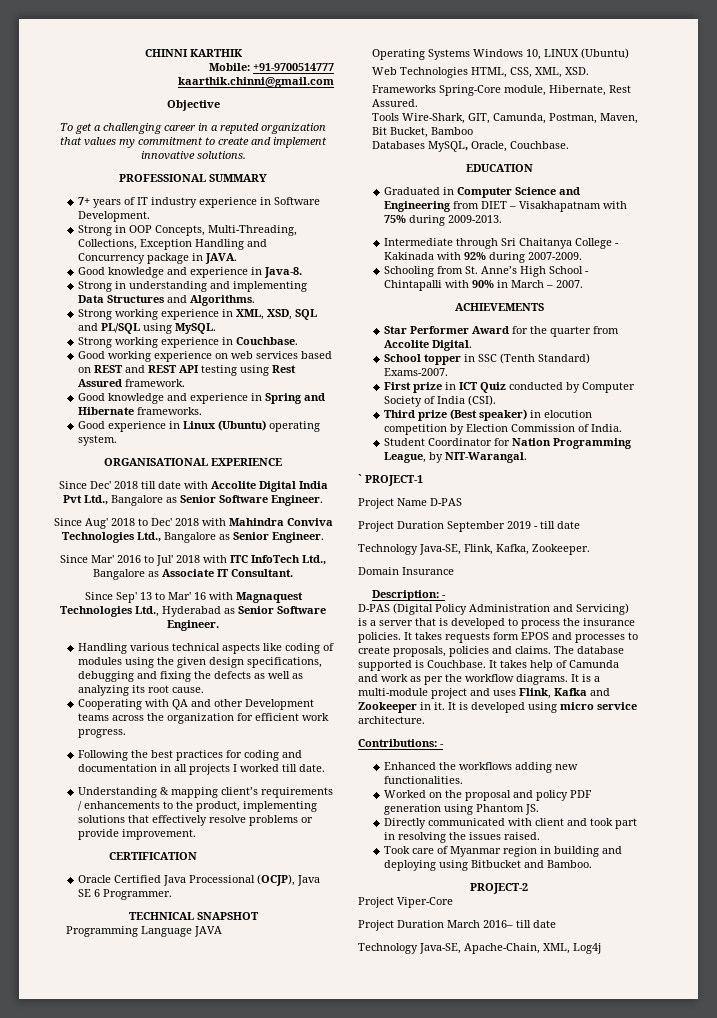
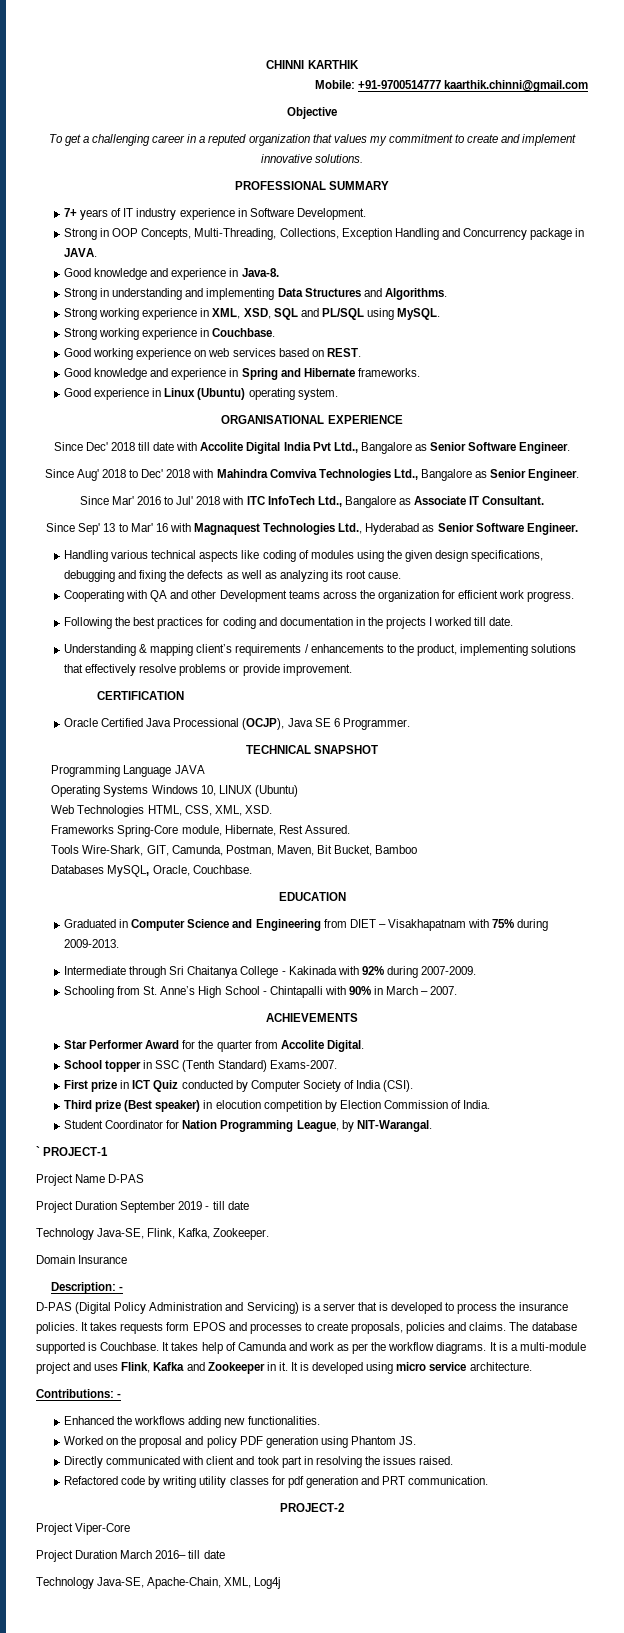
- Good working experience on web services based on REST and REST API testing using Rest Assured framework.
+ Good working experience on web services based on REST.
- Since Aug' 2018 to Dec' 2018 with Mahindra Conviva Technologies Ltd., Bangalore as Senior Engineer.
+ Since Aug' 2018 to Dec' 2018 with Mahindra Comviva Technologies Ltd., Bangalore as Senior Engineer.
- Following the best practices for coding and documentation in all projects I worked till date.
+ Following the best practices for coding and documentation in the projects I worked till date.
- Took care of Myanmar region in building and deploying using Bitbucket and Bamboo.
+ Refactored code by writing utility classes for pdf generation and PRT communication.

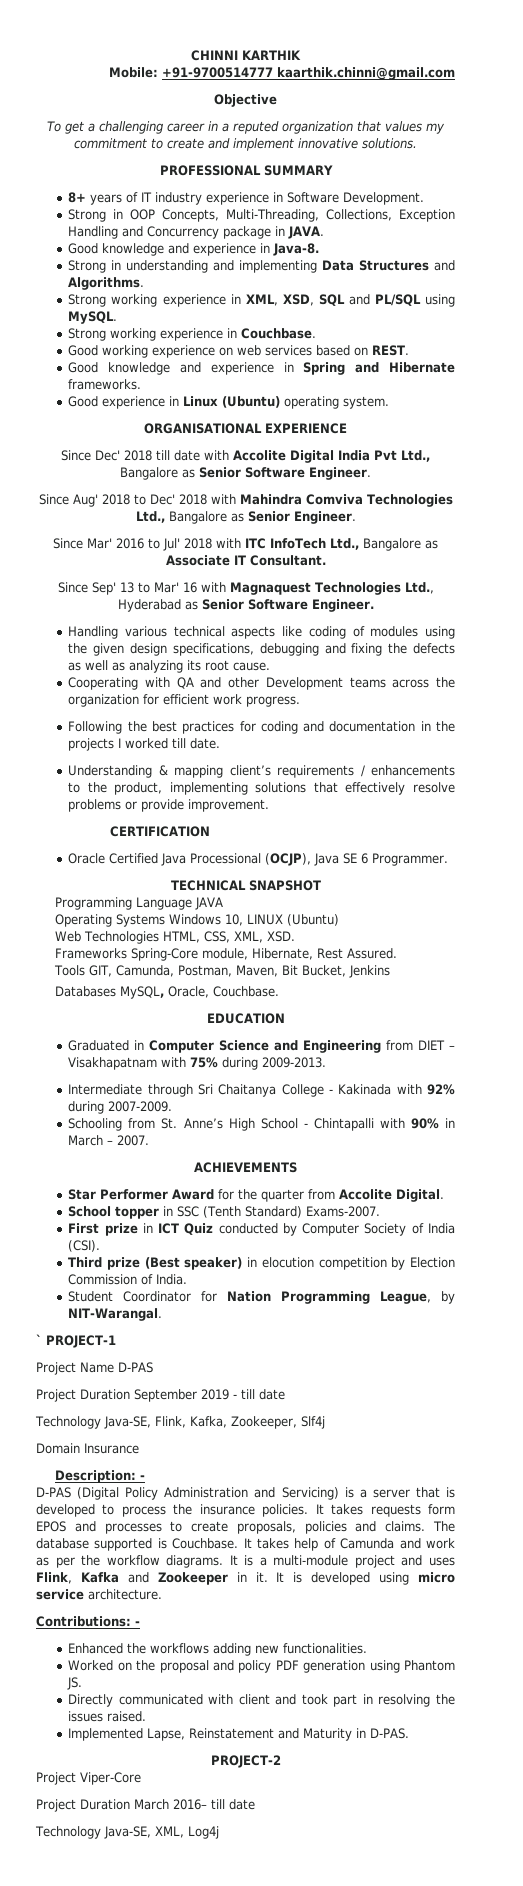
- 7+ years of IT industry experience in Software Development.
+ 8+ years of IT industry experience in Software Development.
- Tools Wire-Shark, GIT, Camunda, Postman, Maven, Bit Bucket, Bamboo
+ Tools GIT, Camunda, Postman, Maven, Bit Bucket, Jenkins
- Technology Java-SE, Flink, Kafka, Zookeeper.
+ Technology Java-SE, Flink, Kafka, Zookeeper, Slf4j
- Refactored code by writing utility classes for pdf generation and PRT communication.
+ Implemented Lapse, Reinstatement and Maturity in D-PAS.
- Technology Java-SE, Apache-Chain, XML, Log4j
+ Technology Java-SE, XML, Log4j

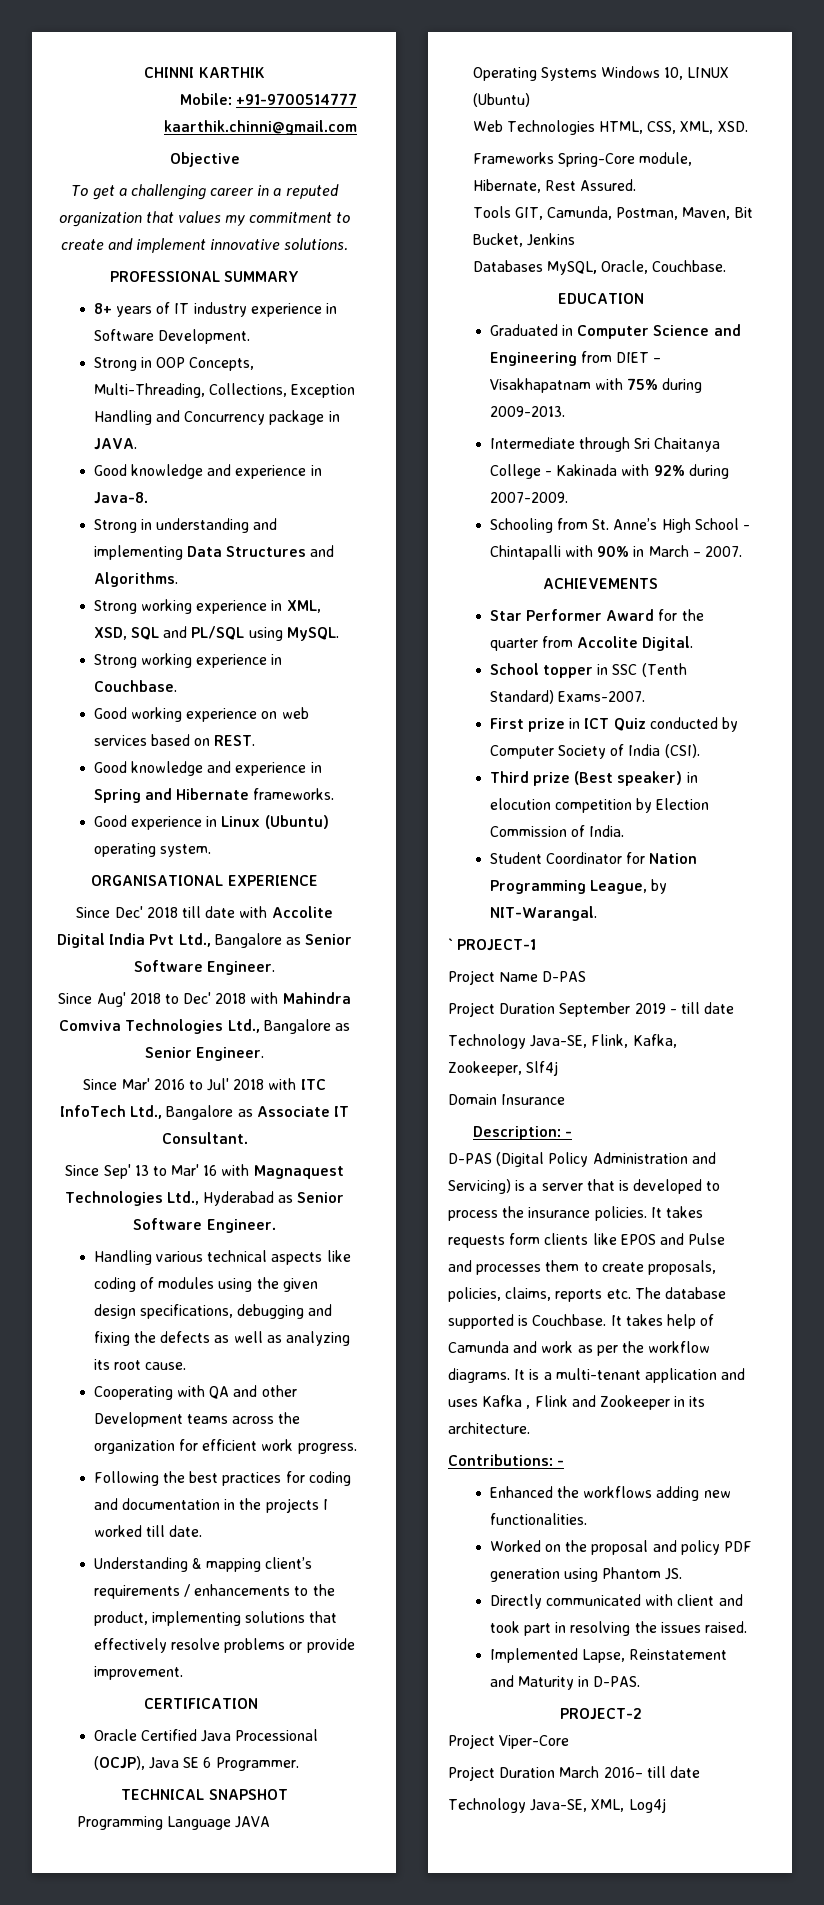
- It takes requests form EPOS and processes to create proposals, policies and claims. The database supported is Couchbase.
+ It takes requests form clients like EPOS and Pulse and processes them to create proposals, policies, claims, reports etc. The database supported is Couchbase.
- It is a multi-module project and uses Flink, Kafka and Zookeeper in it. It is developed using micro service architecture.
+ It is a multi-tenant application and uses Kafka , Flink and Zookeeper in its architecture.

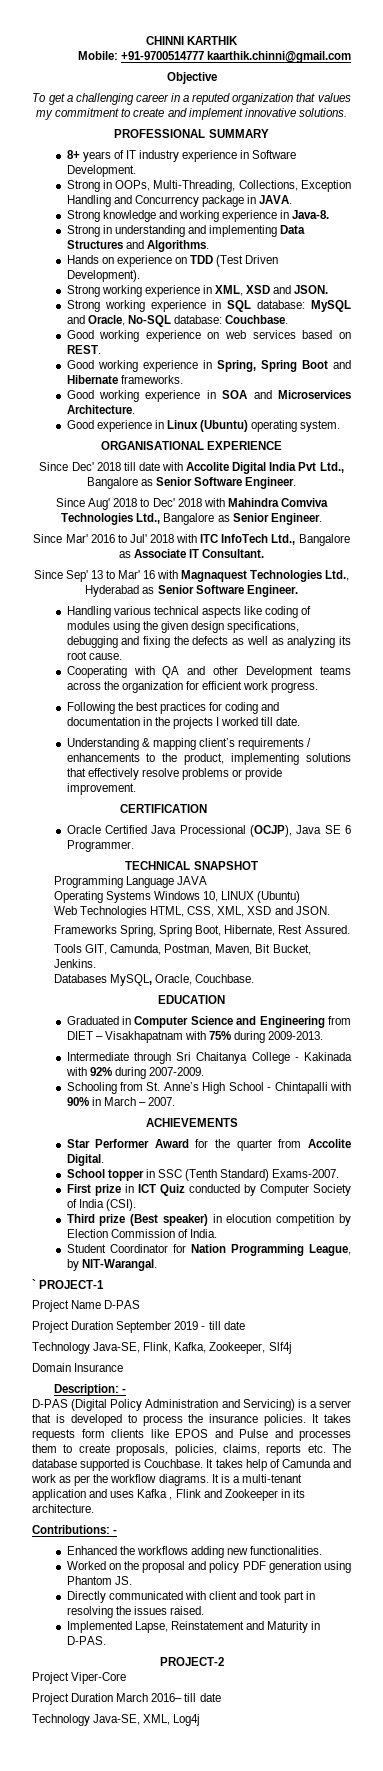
- Strong in OOP Concepts, Multi-Threading, Collections, Exception Handling and Concurrency package in JAVA.
+ Strong in OOPs, Multi-Threading, Collections, Exception Handling and Concurrency package in JAVA.
- Good knowledge and experience in Java-8.
+ Strong knowledge and working experience in Java-8.
+ Hands on experience on TDD (Test Driven Development).
- Strong working experience in XML, XSD, SQL and PL/SQL using MySQL.
- Strong working experience in Couchbase.
+ Strong working experience in XML, XSD and JSON.
+ Strong working experience in SQL database: MySQL and Oracle, No-SQL database: Couchbase.
- Good knowledge and experience in Spring and Hibernate frameworks.
+ Good working experience in Spring, Spring Boot and Hibernate frameworks.
+ Good working experience in SOA and Microservices Architecture.
- Web Technologies HTML, CSS, XML, XSD.
- Frameworks Spring-Core module, Hibernate, Rest Assured.
+ Web Technologies HTML, CSS, XML, XSD and JSON.
+ Frameworks Spring, Spring Boot, Hibernate, Rest Assured.
- Tools GIT, Camunda, Postman, Maven, Bit Bucket, Jenkins
+ Tools GIT, Camunda, Postman, Maven, Bit Bucket, Jenkins.

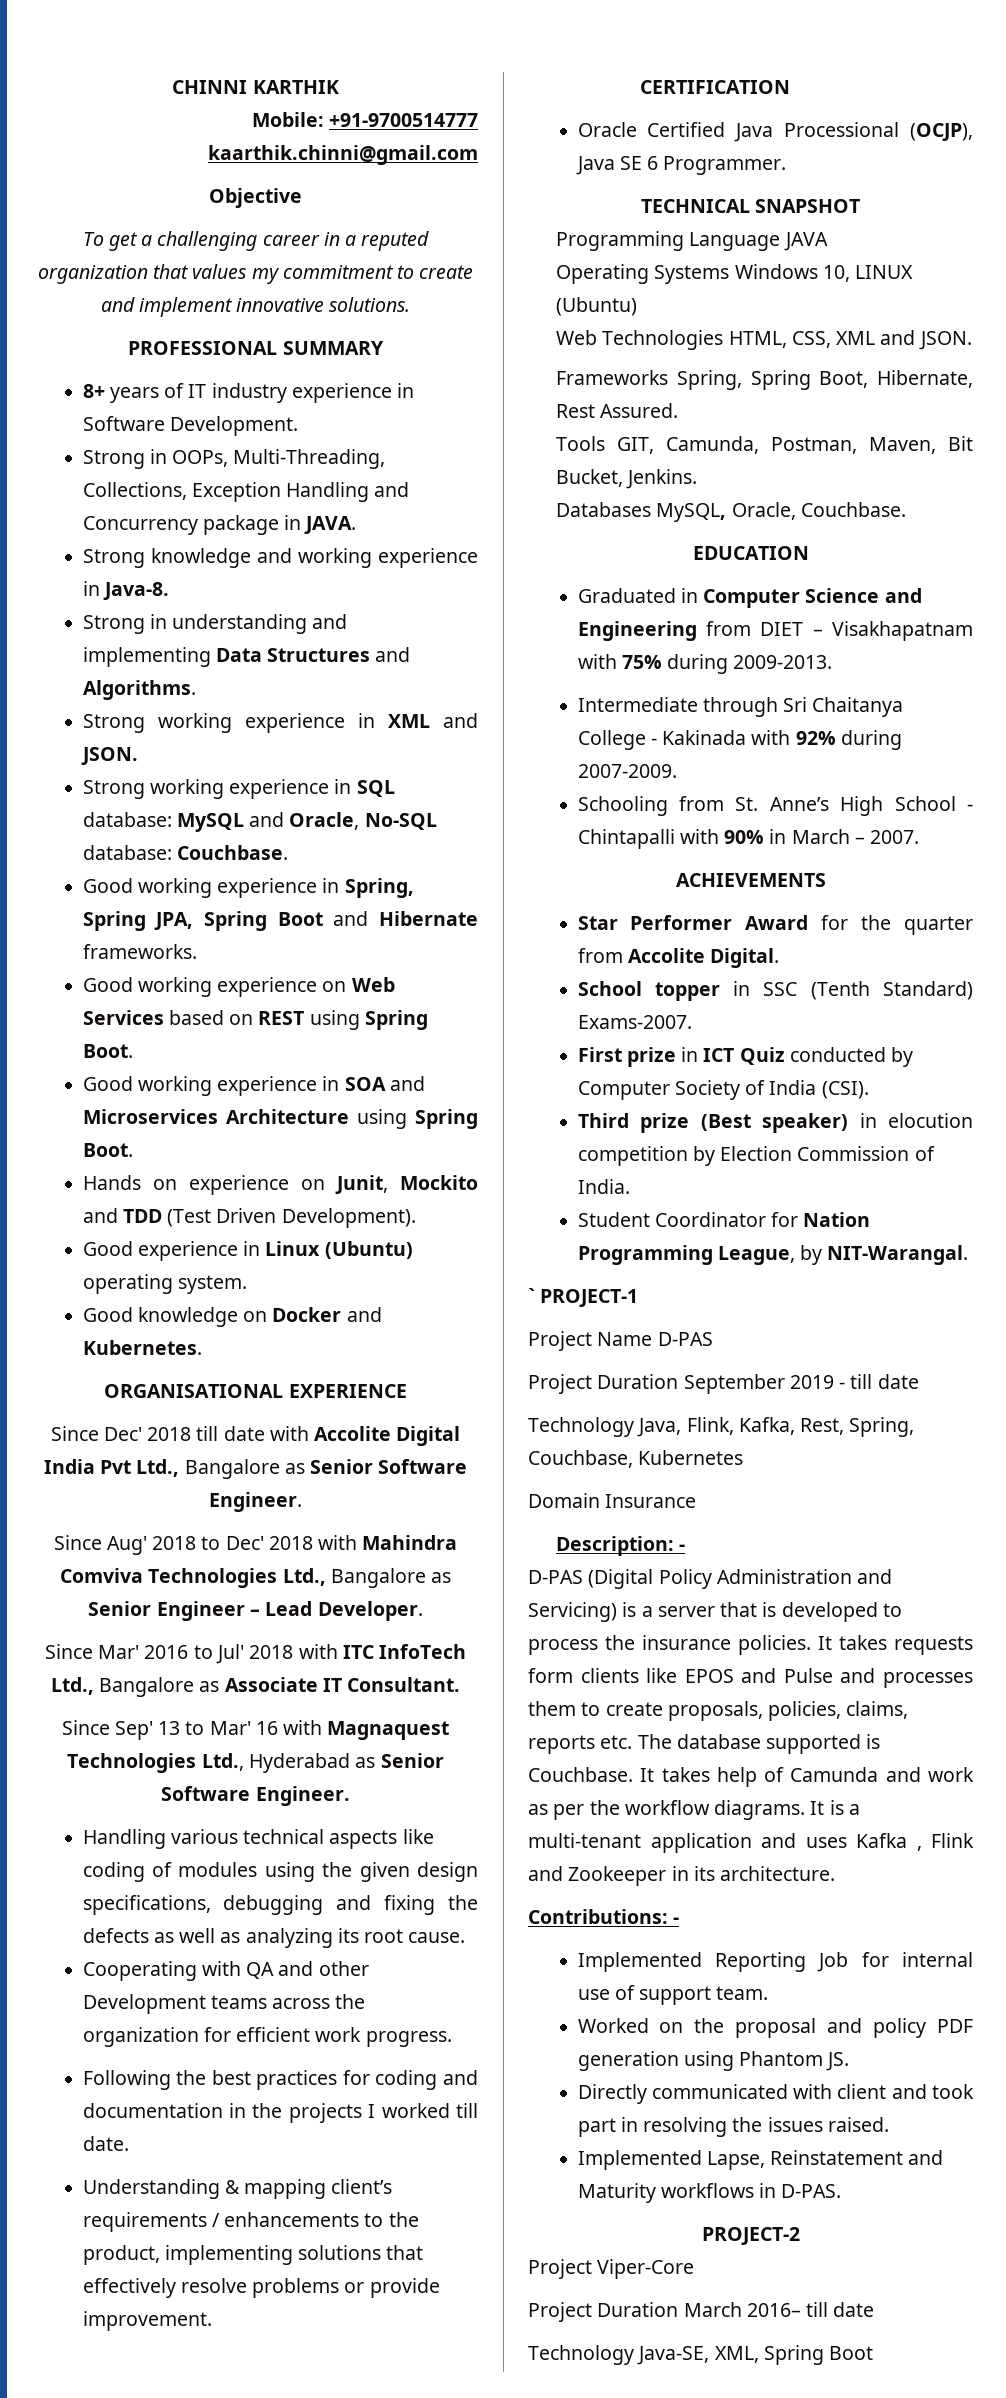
- Hands on experience on TDD (Test Driven Development).
- Strong working experience in XML, XSD and JSON.
+ Strong working experience in XML and JSON.
- Good working experience on web services based on REST.
- Good working experience in Spring, Spring Boot and Hibernate frameworks.
+ Good working experience in Spring, Spring JPA, Spring Boot and Hibernate frameworks.
+ Good working experience on Web Services based on REST using Spring Boot.
- Good working experience in SOA and Microservices Architecture.
+ Good working experience in SOA and Microservices Architecture using Spring Boot.
+ Hands on experience on Junit, Mockito and TDD (Test Driven Development).
+ Good knowledge on Docker and Kubernetes.
- Since Aug' 2018 to Dec' 2018 with Mahindra Comviva Technologies Ltd., Bangalore as Senior Engineer.
+ Since Aug' 2018 to Dec' 2018 with Mahindra Comviva Technologies Ltd., Bangalore as Senior Engineer – Lead Developer.
- Web Technologies HTML, CSS, XML, XSD and JSON.
+ Web Technologies HTML, CSS, XML and JSON.
- Technology Java-SE, Flink, Kafka, Zookeeper, Slf4j
+ Technology Java, Flink, Kafka, Rest, Spring, Couchbase, Kubernetes
- Enhanced the workflows adding new functionalities.
+ Implemented Reporting Job for internal use of support team.
- Implemented Lapse, Reinstatement and Maturity in D-PAS.
+ Implemented Lapse, Reinstatement and Maturity workflows in D-PAS.
- Technology Java-SE, XML, Log4j
+ Technology Java-SE, XML, Spring Boot

